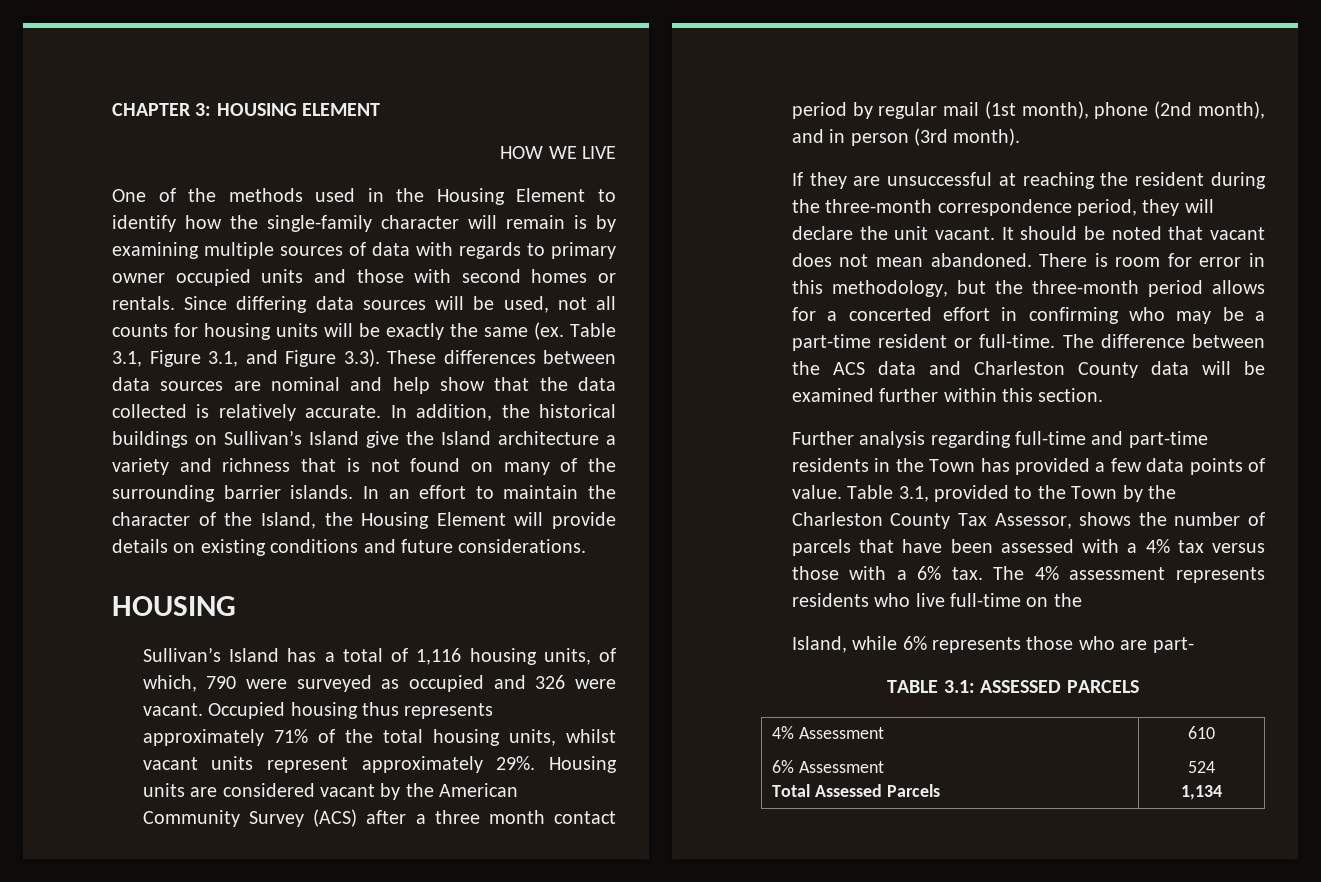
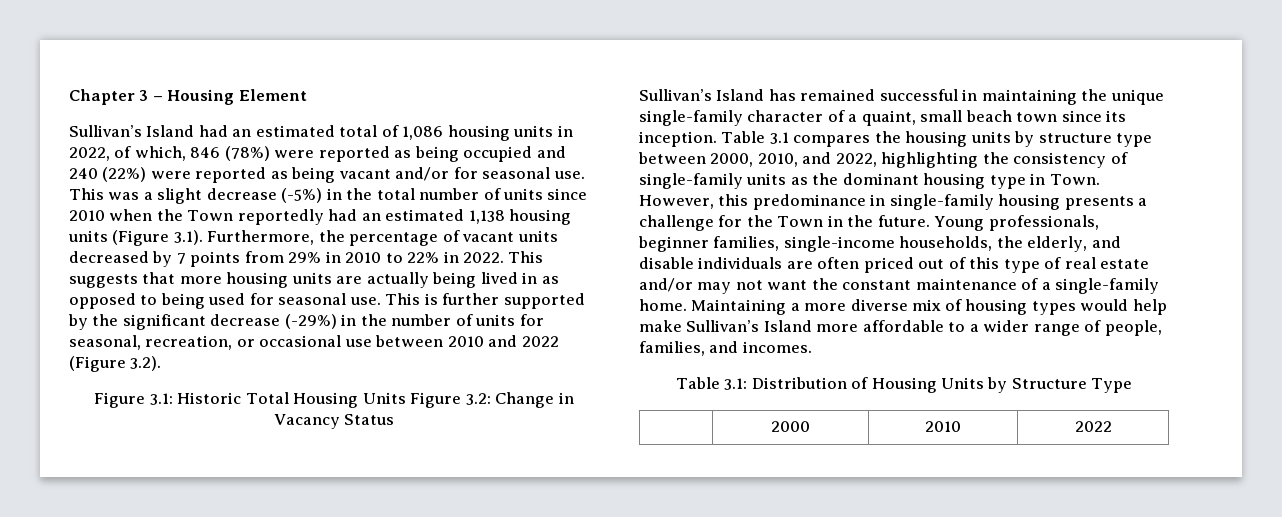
- CHAPTER 3: HOUSING ELEMENT
- HOW WE LIVE
- One of the methods used in the Housing Element to identify how the single-family character will remain is by examining multiple sources of data with regards to primary owner occupied units and those with second homes or rentals. Since differing data sources will be used, not all counts for housing units will be exactly the same (ex. Table 3.1, Figure 3.1, and Figure 3.3). These differences between data sources are nominal and help show that the data collected is relatively accurate. In addition, the historical buildings on Sullivan’s Island give the Island architecture a variety and richness that is not found on many of the surrounding barrier islands. In an effort to maintain the character of the Island, the Housing Element will provide details on existing conditions and future considerations.
- HOUSING
- Sullivan’s Island has a total of 1,116 housing units, of which, 790 were surveyed as occupied and 326 were vacant. Occupied housing thus represents approximately 71% of the total housing units, whilst vacant units represent approximately 29%. Housing units are considered vacant by the American Community Survey (ACS) after a three month contact period by regular mail (1st month), phone (2nd month), and in person (3rd month).
- If they are unsuccessful at reaching the resident during the three-month correspondence period, they will declare the unit vacant. It should be noted that vacant does not mean abandoned. There is room for error in this methodology, but the three-month period allows for a concerted effort in confirming who may be a part-time resident or full-time. The difference between the ACS data and Charleston County data will be examined further within this section.
- Further analysis regarding full-time and part-time residents in the Town has provided a few data points of value. Table 3.1, provided to the Town by the Charleston County Tax Assessor, shows the number of parcels that have been assessed with a 4% tax versus those with a 6% tax. The 4% assessment represents residents who live full-time on the
- Island, while 6% represents those who are part-
- TABLE 3.1: ASSESSED PARCELS
- 4% Assessment
- 6% Assessment
- Total Assessed Parcels | 610
- 524
- 1,134
+ Chapter 3 – Housing Element
+ Sullivan’s Island had an estimated total of 1,086 housing units in 2022, of which, 846 (78%) were reported as being occupied and 240 (22%) were reported as being vacant and/or for seasonal use. This was a slight decrease (-5%) in the total number of units since 2010 when the Town reportedly had an estimated 1,138 housing units (Figure 3.1). Furthermore, the percentage of vacant units decreased by 7 points from 29% in 2010 to 22% in 2022. This suggests that more housing units are actually being lived in as opposed to being used for seasonal use. This is further supported by the significant decrease (-29%) in the number of units for seasonal, recreation, or occasional use between 2010 and 2022 (Figure 3.2).
+ Figure 3.1: Historic Total Housing Units Figure 3.2: Change in Vacancy Status
+ Sullivan’s Island has remained successful in maintaining the unique single-family character of a quaint, small beach town since its inception. Table 3.1 compares the housing units by structure type between 2000, 2010, and 2022, highlighting the consistency of single-family units as the dominant housing type in Town. However, this predominance in single-family housing presents a challenge for the Town in the future. Young professionals, beginner families, single-income households, the elderly, and disable individuals are often priced out of this type of real estate and/or may not want the constant maintenance of a single-family home. Maintaining a more diverse mix of housing types would help make Sullivan’s Island more affordable to a wider range of people, families, and incomes.
+ Table 3.1: Distribution of Housing Units by Structure Type
+ | 2000 | 2010 | 2022

